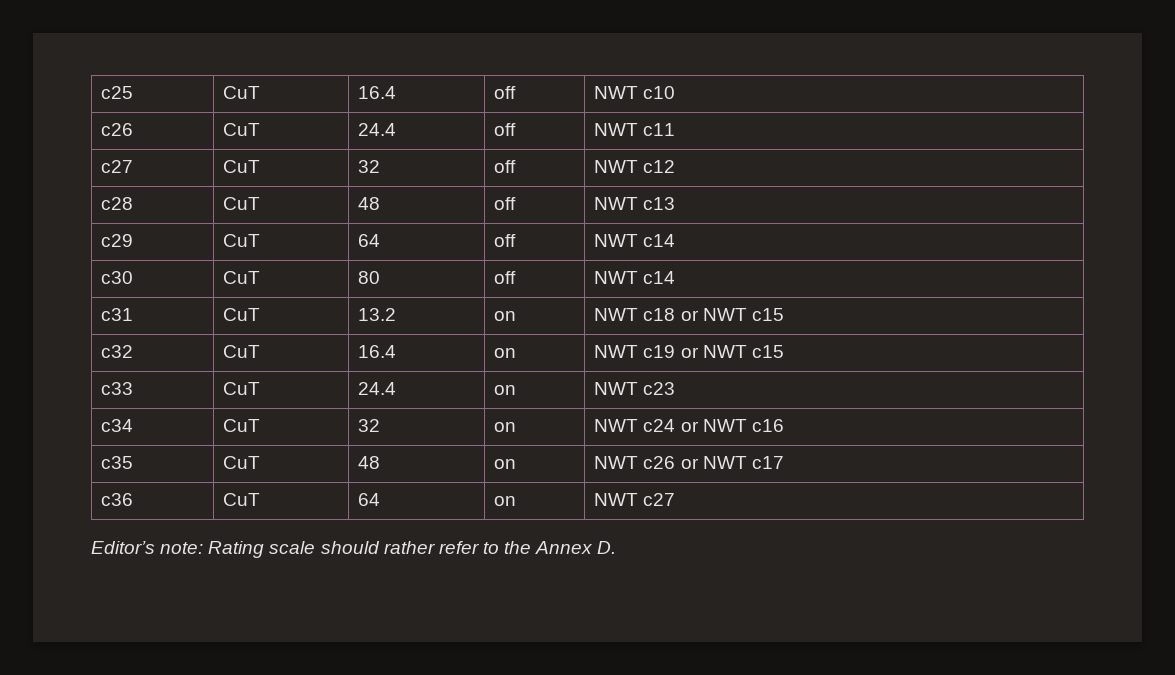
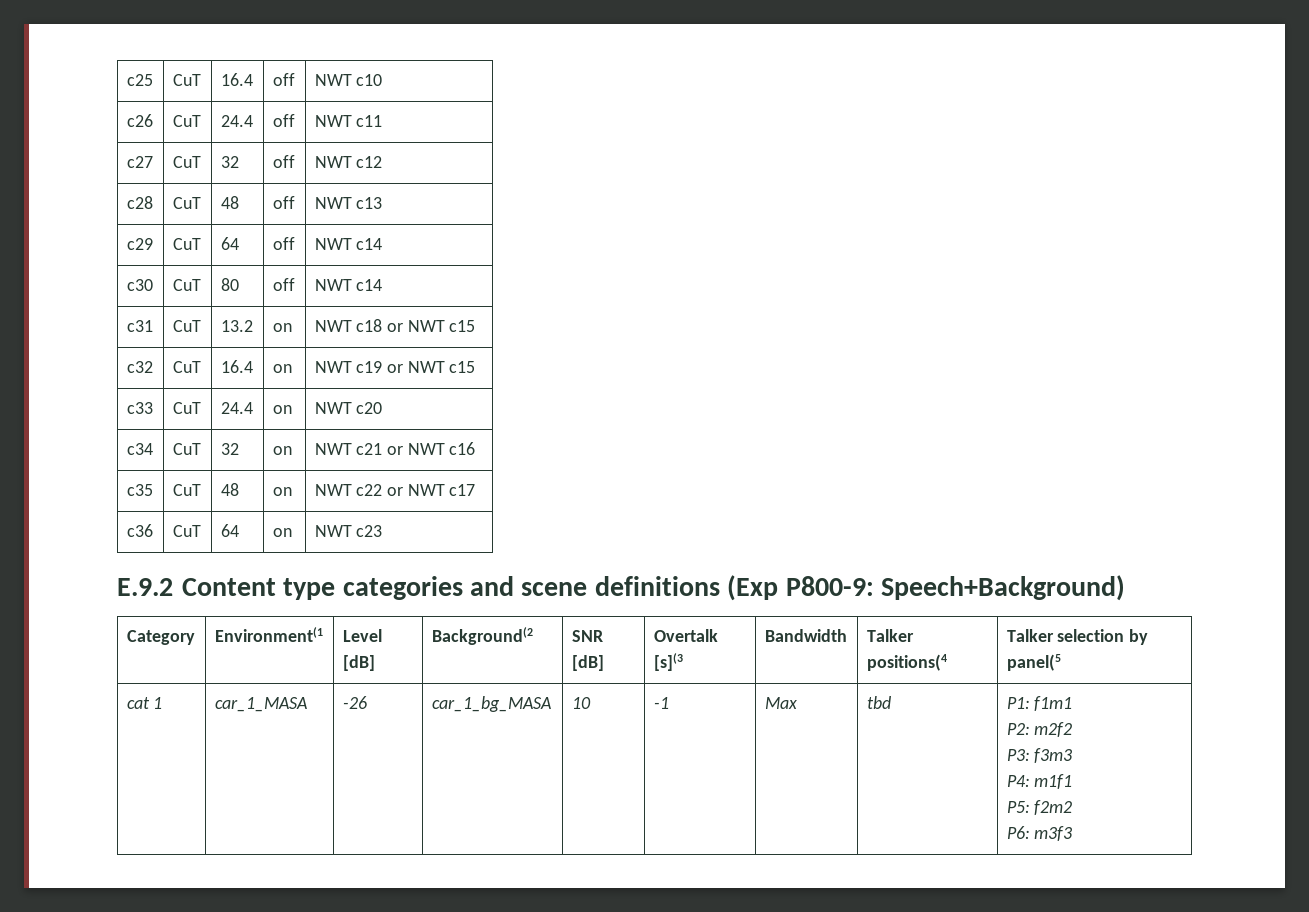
- c33 | CuT | 24.4 | on | NWT c23
+ c33 | CuT | 24.4 | on | NWT c20
- c34 | CuT | 32 | on | NWT c24 or NWT c16
+ c34 | CuT | 32 | on | NWT c21 or NWT c16
- c35 | CuT | 48 | on | NWT c26 or NWT c17
+ c35 | CuT | 48 | on | NWT c22 or NWT c17
- c36 | CuT | 64 | on | NWT c27
- Editor’s note: Rating scale should rather refer to the Annex D.
+ c36 | CuT | 64 | on | NWT c23
+ E.9.2 Content type categories and scene definitions (Exp P800-9: Speech+Background)
+ Category | Environment(1 | Level [dB] | Background(2 | SNR [dB] | Overtalk [s](3 | Bandwidth | Talker positions(4 | Talker selection by panel(5
+ cat 1 | car_1_MASA | -26 | car_1_bg_MASA | 10 | -1 | Max | tbd | P1: f1m1
+ P2: m2f2
+ P3: f3m3
+ P4: m1f1
+ P5: f2m2
+ P6: m3f3

